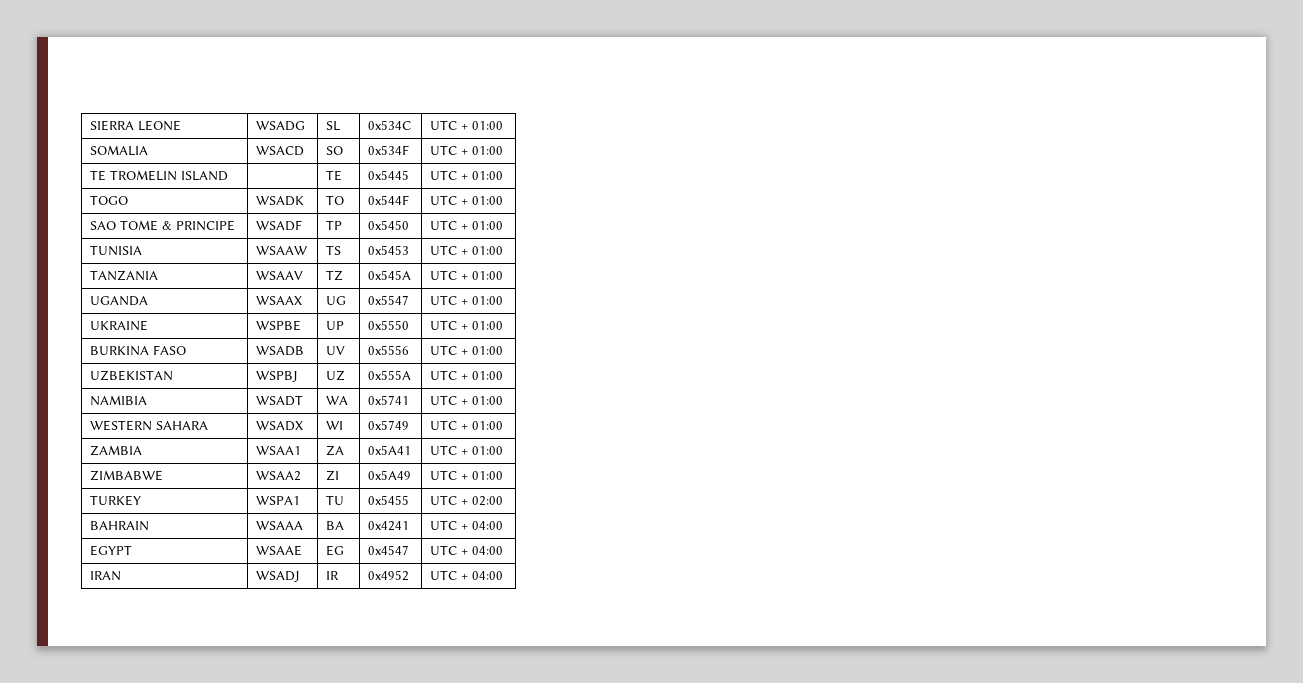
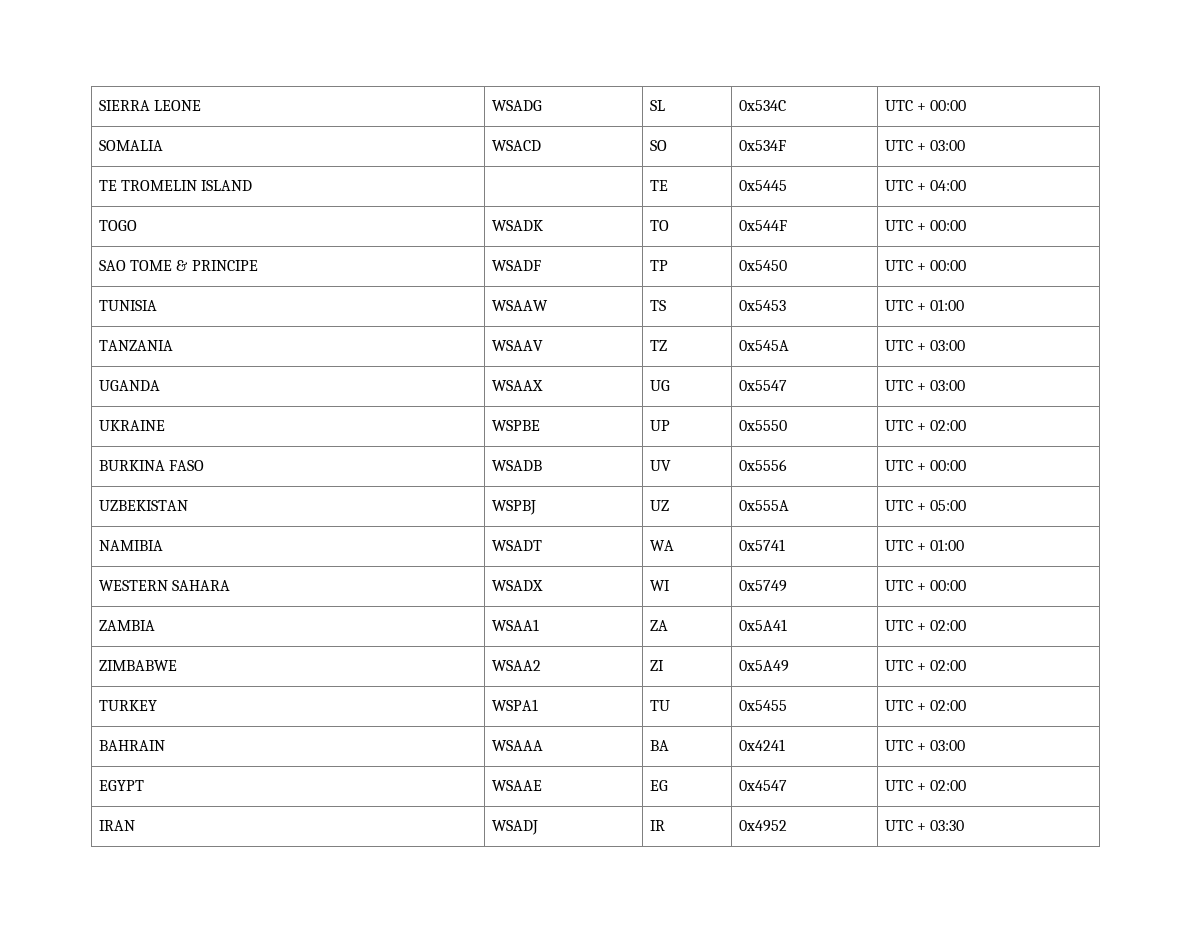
- SIERRA LEONE | WSADG | SL | 0x534C | UTC + 01:00
+ SIERRA LEONE | WSADG | SL | 0x534C | UTC + 00:00
- SOMALIA | WSACD | SO | 0x534F | UTC + 01:00
+ SOMALIA | WSACD | SO | 0x534F | UTC + 03:00
- TE TROMELIN ISLAND | | TE | 0x5445 | UTC + 01:00
+ TE TROMELIN ISLAND | | TE | 0x5445 | UTC + 04:00
- TOGO | WSADK | TO | 0x544F | UTC + 01:00
+ TOGO | WSADK | TO | 0x544F | UTC + 00:00
- SAO TOME & PRINCIPE | WSADF | TP | 0x5450 | UTC + 01:00
+ SAO TOME & PRINCIPE | WSADF | TP | 0x5450 | UTC + 00:00
- TANZANIA | WSAAV | TZ | 0x545A | UTC + 01:00
+ TANZANIA | WSAAV | TZ | 0x545A | UTC + 03:00
- UGANDA | WSAAX | UG | 0x5547 | UTC + 01:00
+ UGANDA | WSAAX | UG | 0x5547 | UTC + 03:00
- UKRAINE | WSPBE | UP | 0x5550 | UTC + 01:00
+ UKRAINE | WSPBE | UP | 0x5550 | UTC + 02:00
- BURKINA FASO | WSADB | UV | 0x5556 | UTC + 01:00
+ BURKINA FASO | WSADB | UV | 0x5556 | UTC + 00:00
- UZBEKISTAN | WSPBJ | UZ | 0x555A | UTC + 01:00
+ UZBEKISTAN | WSPBJ | UZ | 0x555A | UTC + 05:00
- WESTERN SAHARA | WSADX | WI | 0x5749 | UTC + 01:00
+ WESTERN SAHARA | WSADX | WI | 0x5749 | UTC + 00:00
- ZAMBIA | WSAA1 | ZA | 0x5A41 | UTC + 01:00
+ ZAMBIA | WSAA1 | ZA | 0x5A41 | UTC + 02:00
- ZIMBABWE | WSAA2 | ZI | 0x5A49 | UTC + 01:00
+ ZIMBABWE | WSAA2 | ZI | 0x5A49 | UTC + 02:00
- BAHRAIN | WSAAA | BA | 0x4241 | UTC + 04:00
+ BAHRAIN | WSAAA | BA | 0x4241 | UTC + 03:00
- EGYPT | WSAAE | EG | 0x4547 | UTC + 04:00
+ EGYPT | WSAAE | EG | 0x4547 | UTC + 02:00
- IRAN | WSADJ | IR | 0x4952 | UTC + 04:00
+ IRAN | WSADJ | IR | 0x4952 | UTC + 03:30

